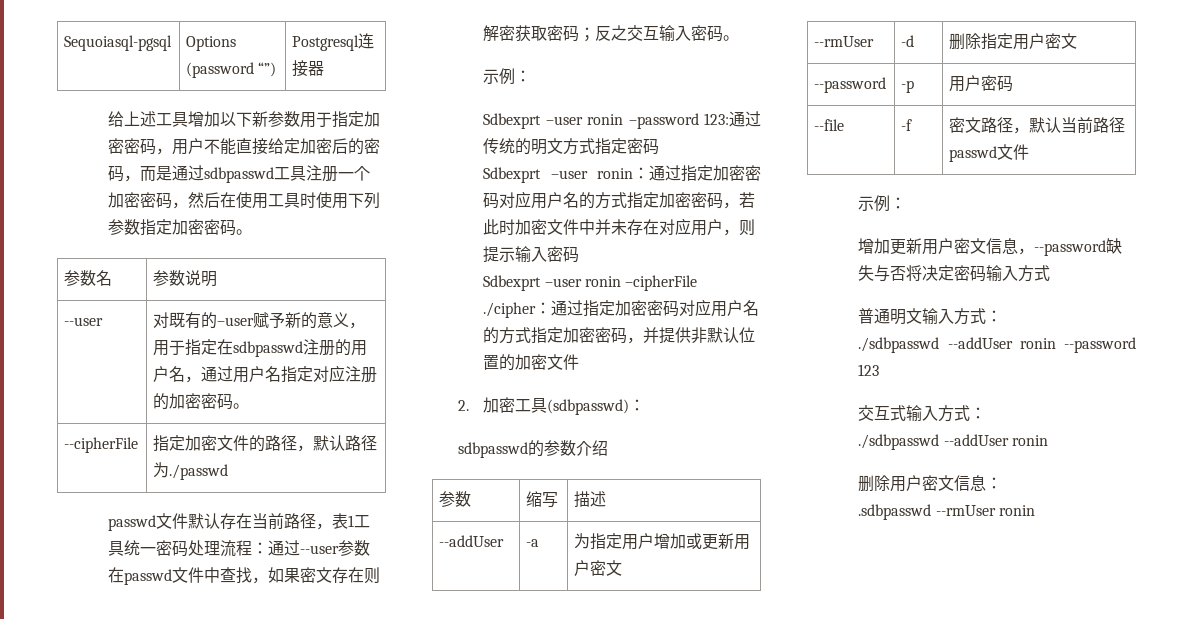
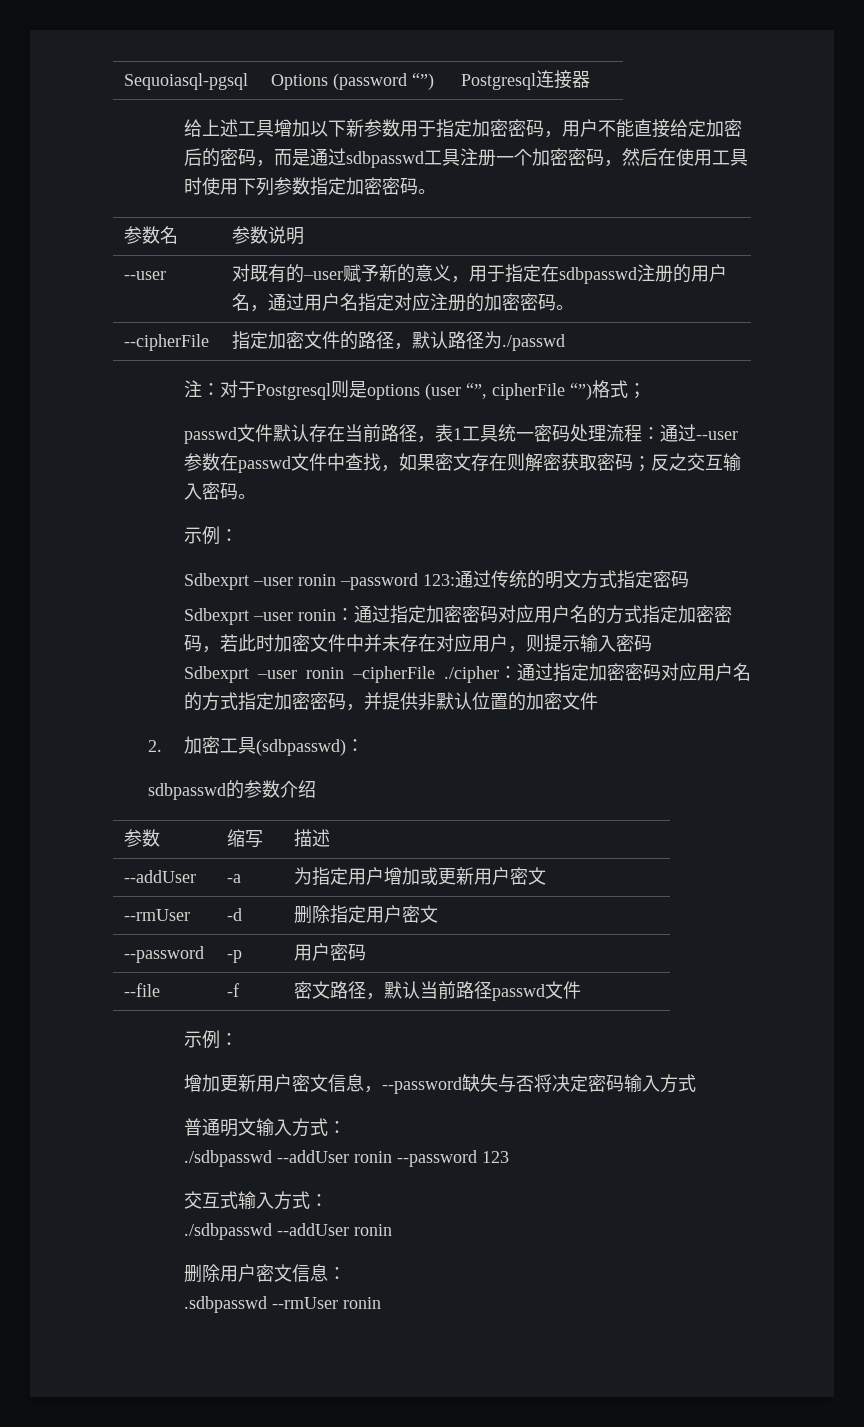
+ 注：对于Postgresql则是options (user “”, cipherFile “”)格式；

